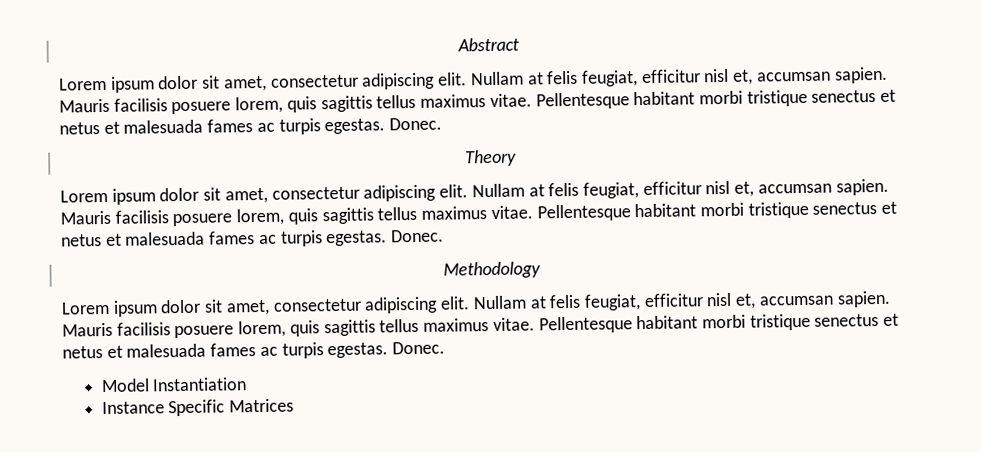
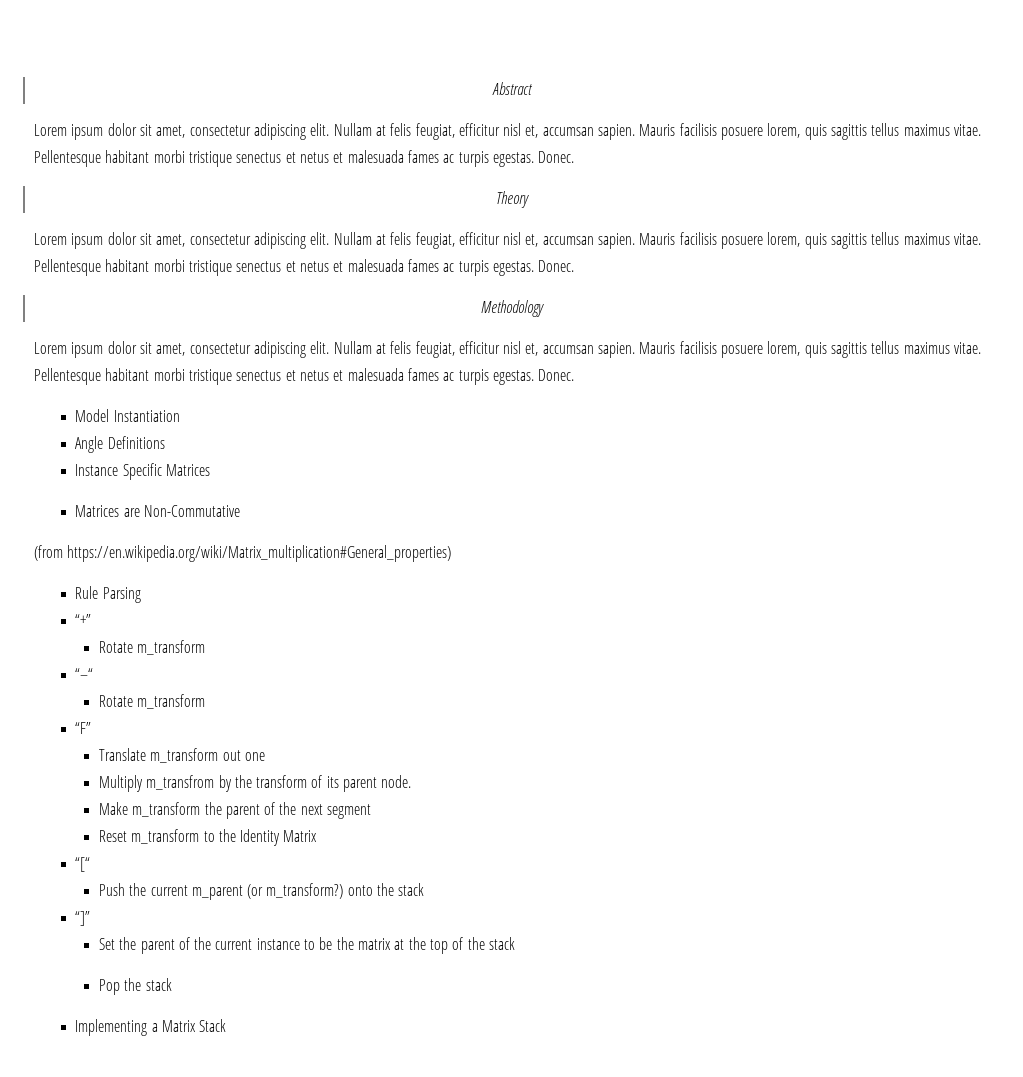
+ Angle Definitions
+ Matrices are Non-Commutative
+ (from https://en.wikipedia.org/wiki/Matrix_multiplication#General_properties)
+ Rule Parsing
+ “+”
+ Rotate m_transform
+ “–“
+ Rotate m_transform
+ “F”
+ Translate m_transform out one
+ Multiply m_transfrom by the transform of its parent node.
+ Make m_transform the parent of the next segment
+ Reset m_transform to the Identity Matrix
+ “[“
+ Push the current m_parent (or m_transform?) onto the stack
+ “]”
+ Set the parent of the current instance to be the matrix at the top of the stack
+ Pop the stack
+ Implementing a Matrix Stack

